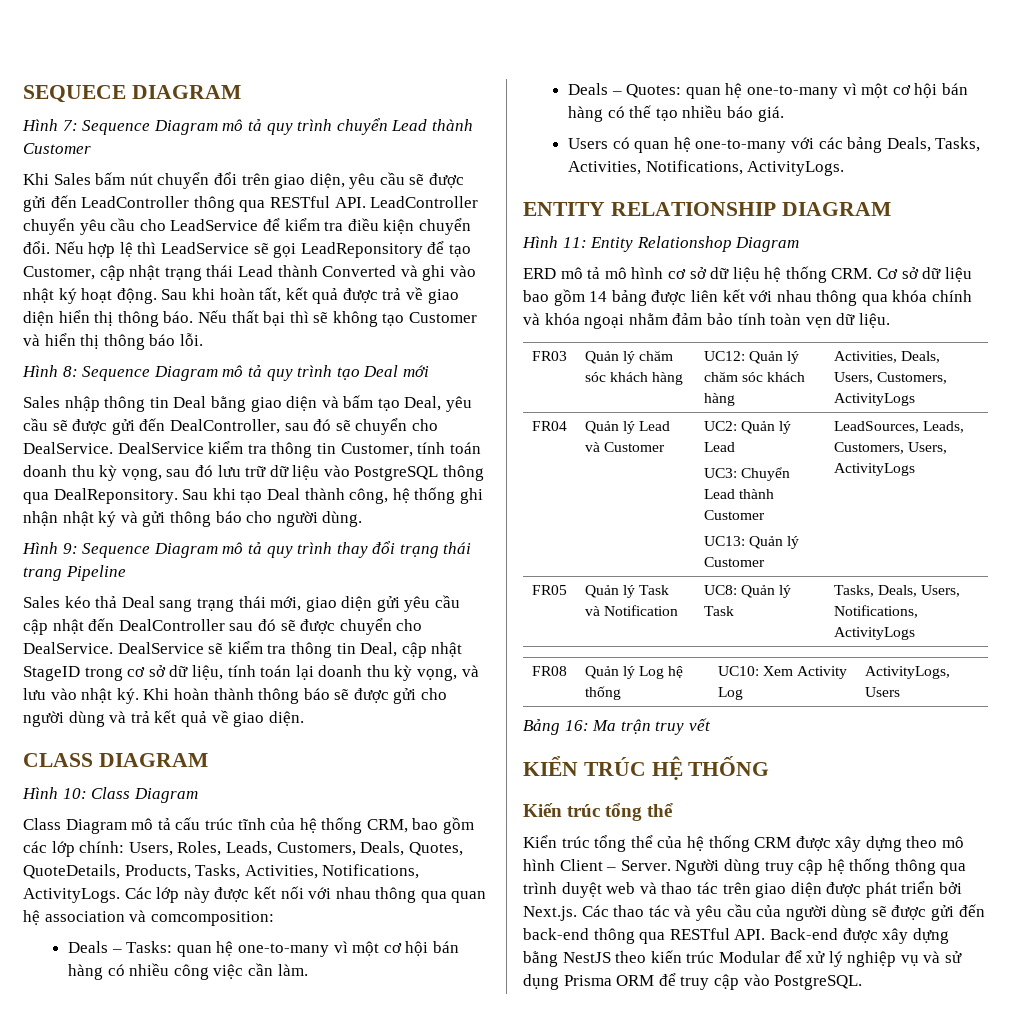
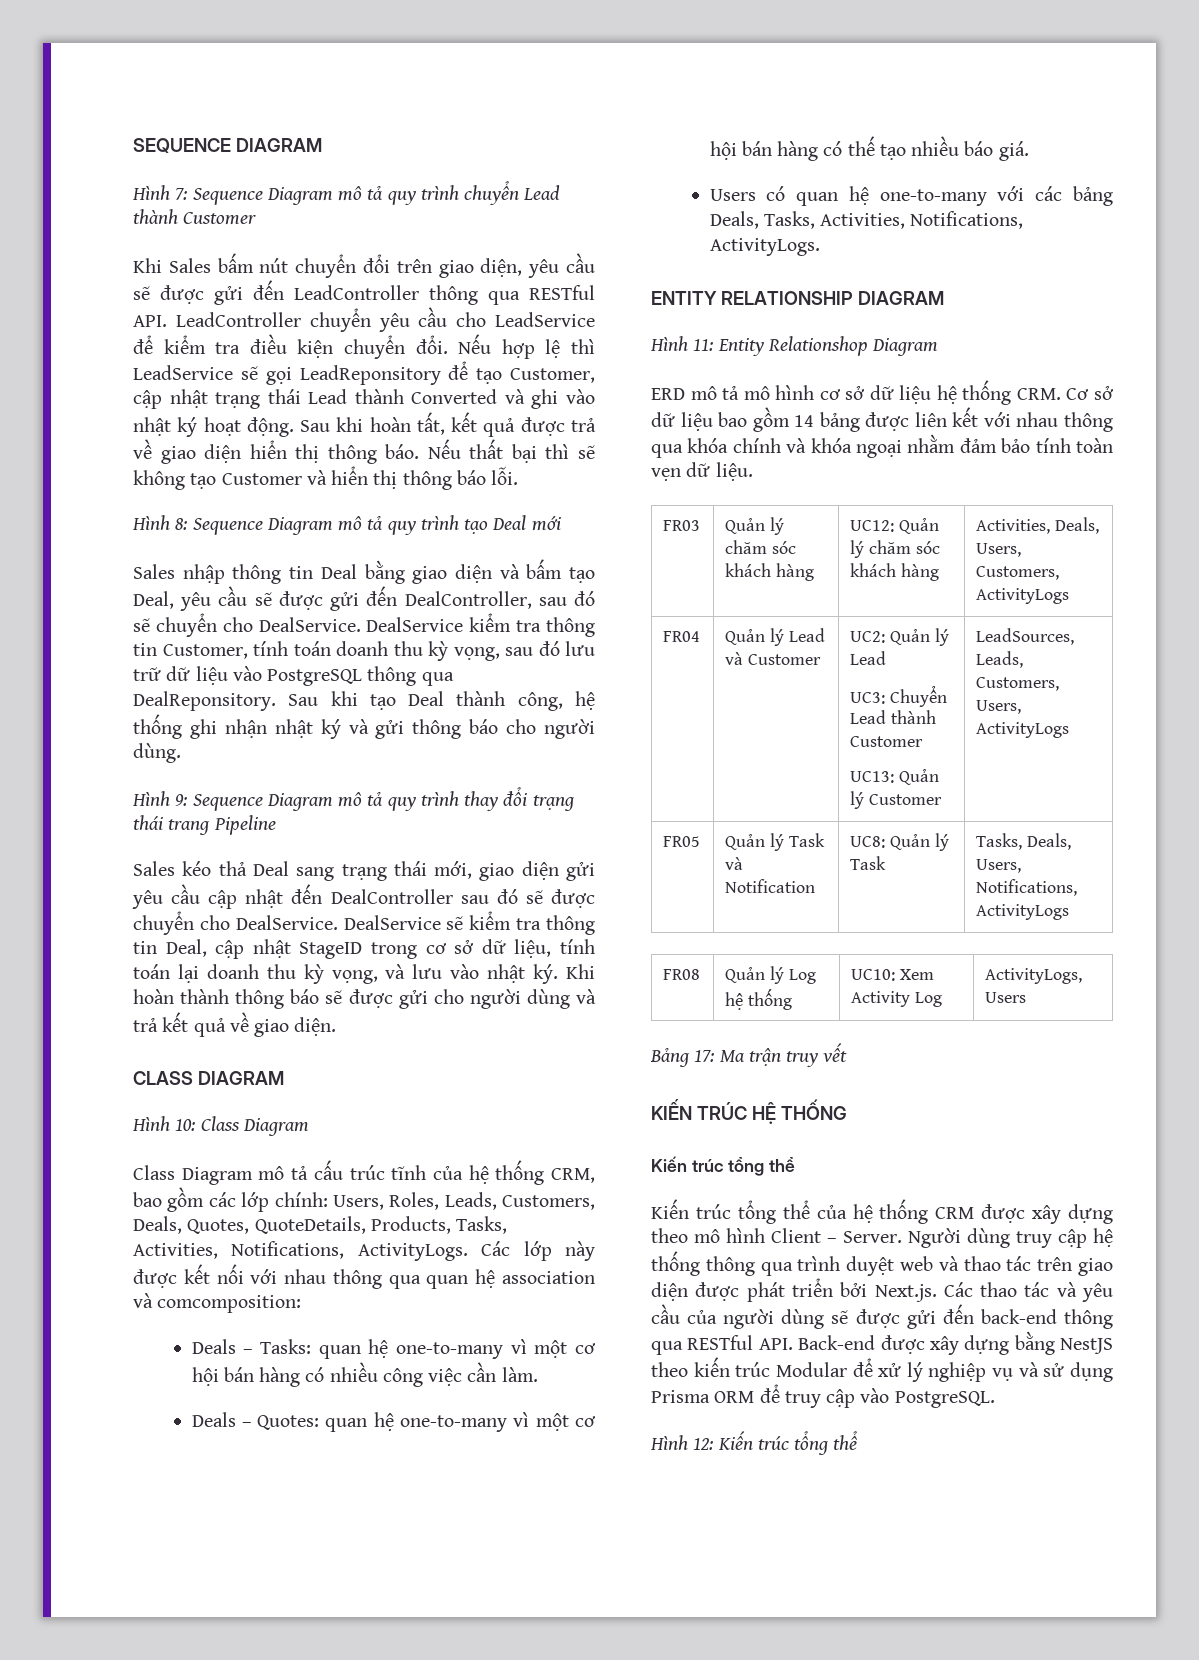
- SEQUECE DIAGRAM
+ SEQUENCE DIAGRAM
- Bảng 16: Ma trận truy vết
+ Bảng 17: Ma trận truy vết
- KIỂN TRÚC HỆ THỐNG
+ KIẾN TRÚC HỆ THỐNG
- Kiển trúc tổng thể của hệ thống CRM được xây dựng theo mô hình Client – Server.
+ Kiến trúc tổng thể của hệ thống CRM được xây dựng theo mô hình Client – Server.
+ Hình 12: Kiến trúc tổng thể

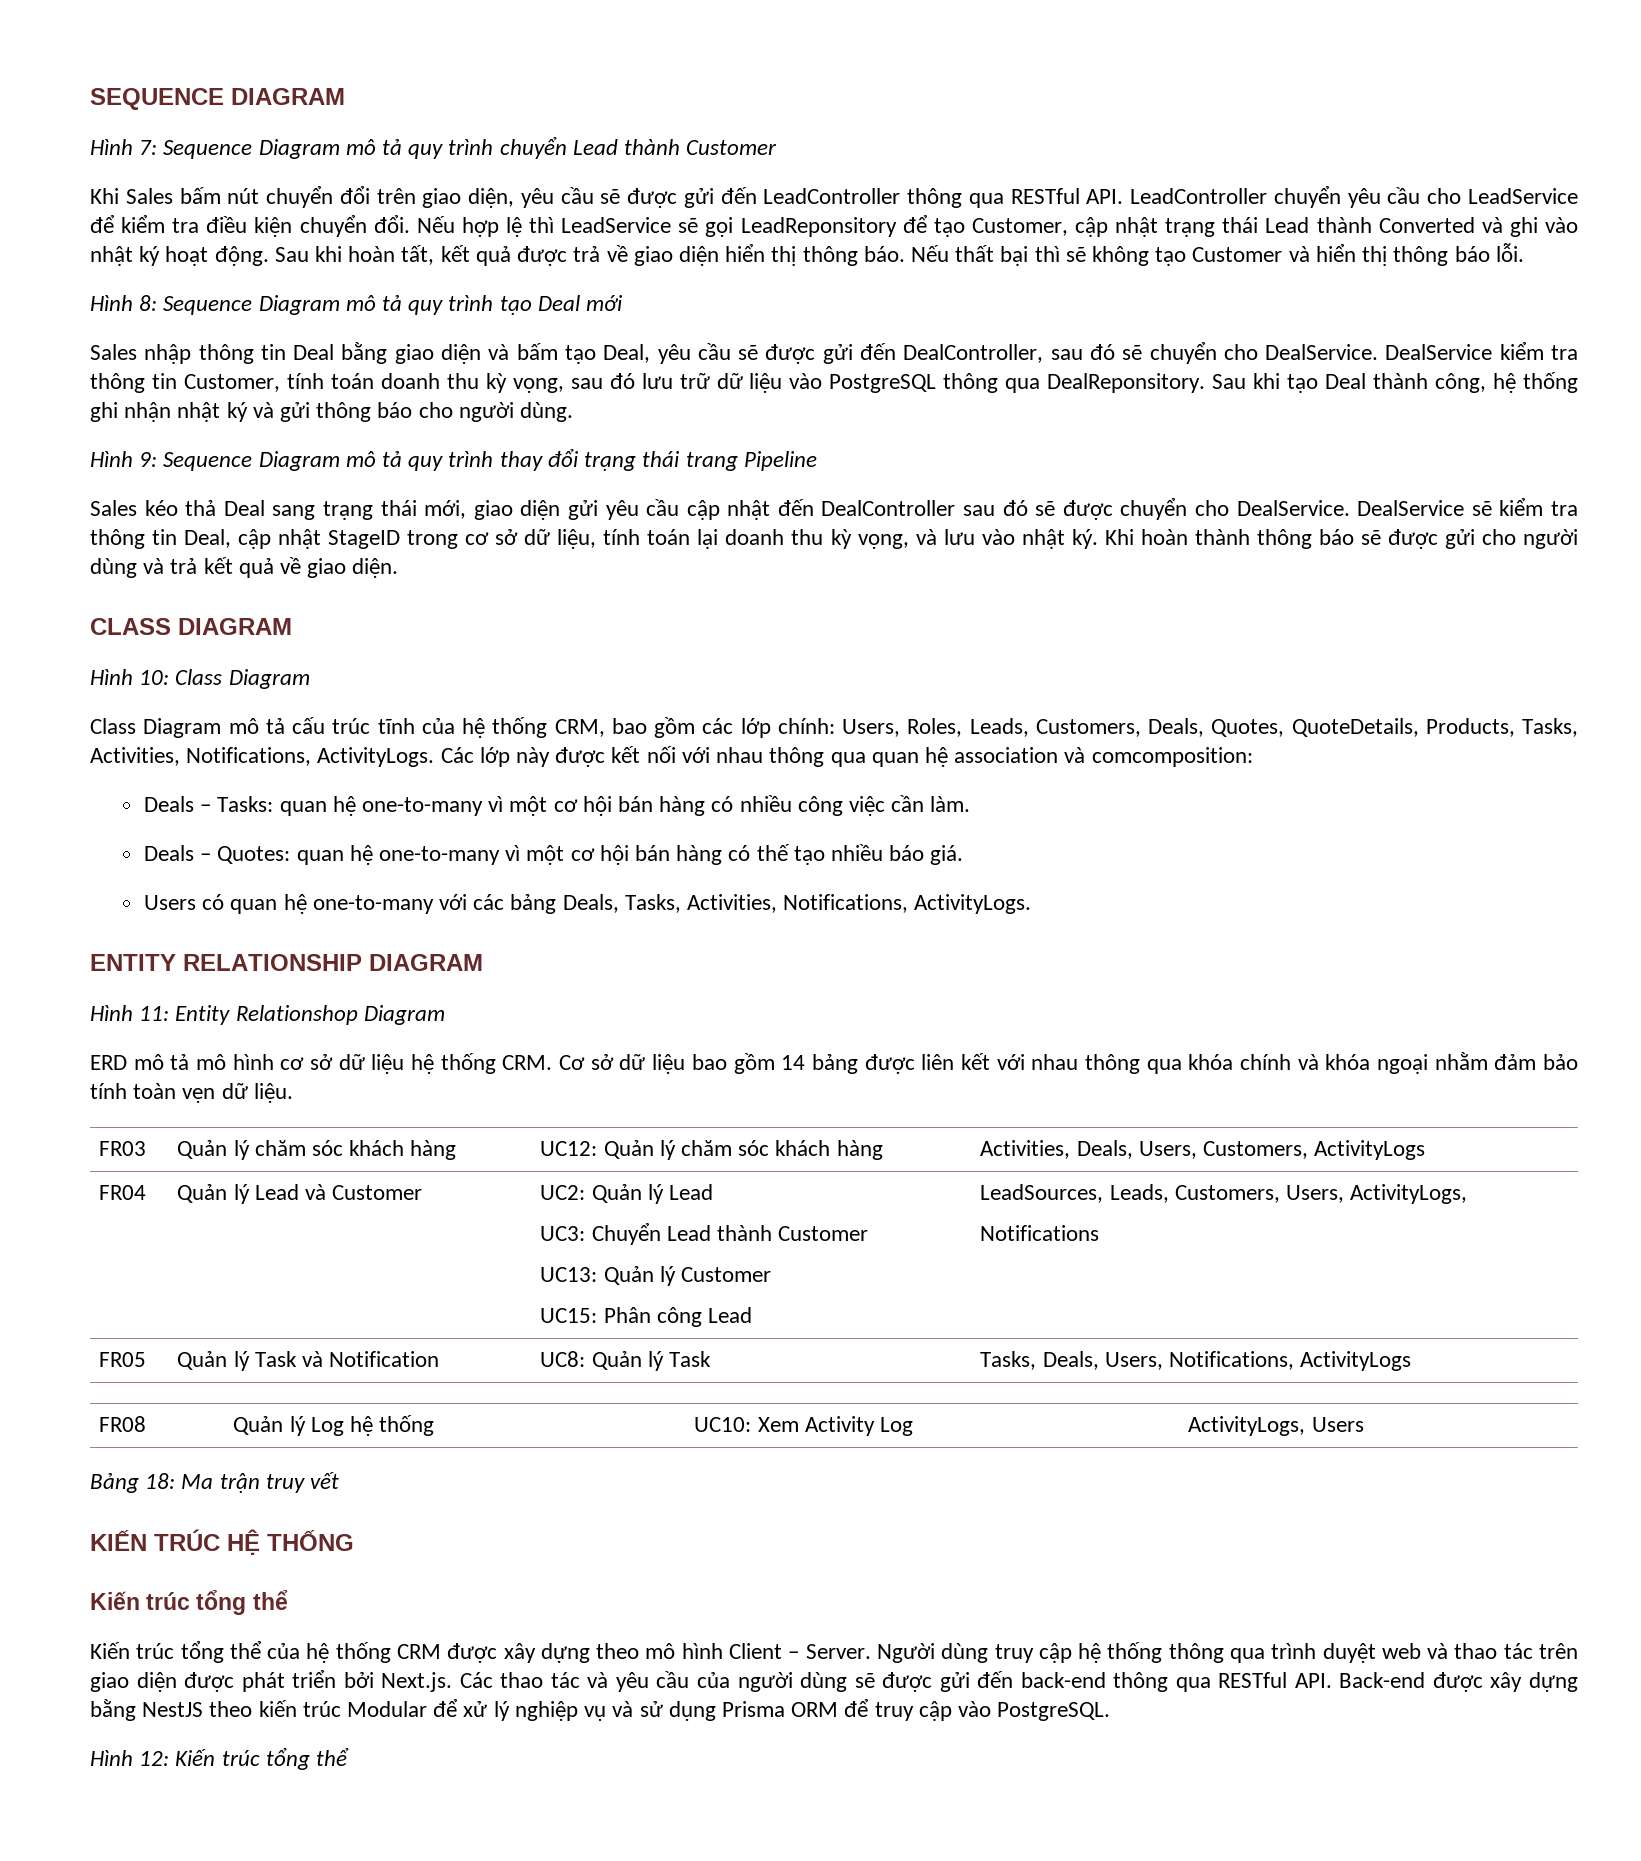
  FR04 | Quản lý Lead và Customer | UC2: Quản lý Lead
  UC3: Chuyển Lead thành Customer
- UC13: Quản lý Customer | LeadSources, Leads, Customers, Users, ActivityLogs
+ UC13: Quản lý Customer
+ UC15: Phân công Lead | LeadSources, Leads, Customers, Users, ActivityLogs,
+ Notifications
- Bảng 17: Ma trận truy vết
+ Bảng 18: Ma trận truy vết

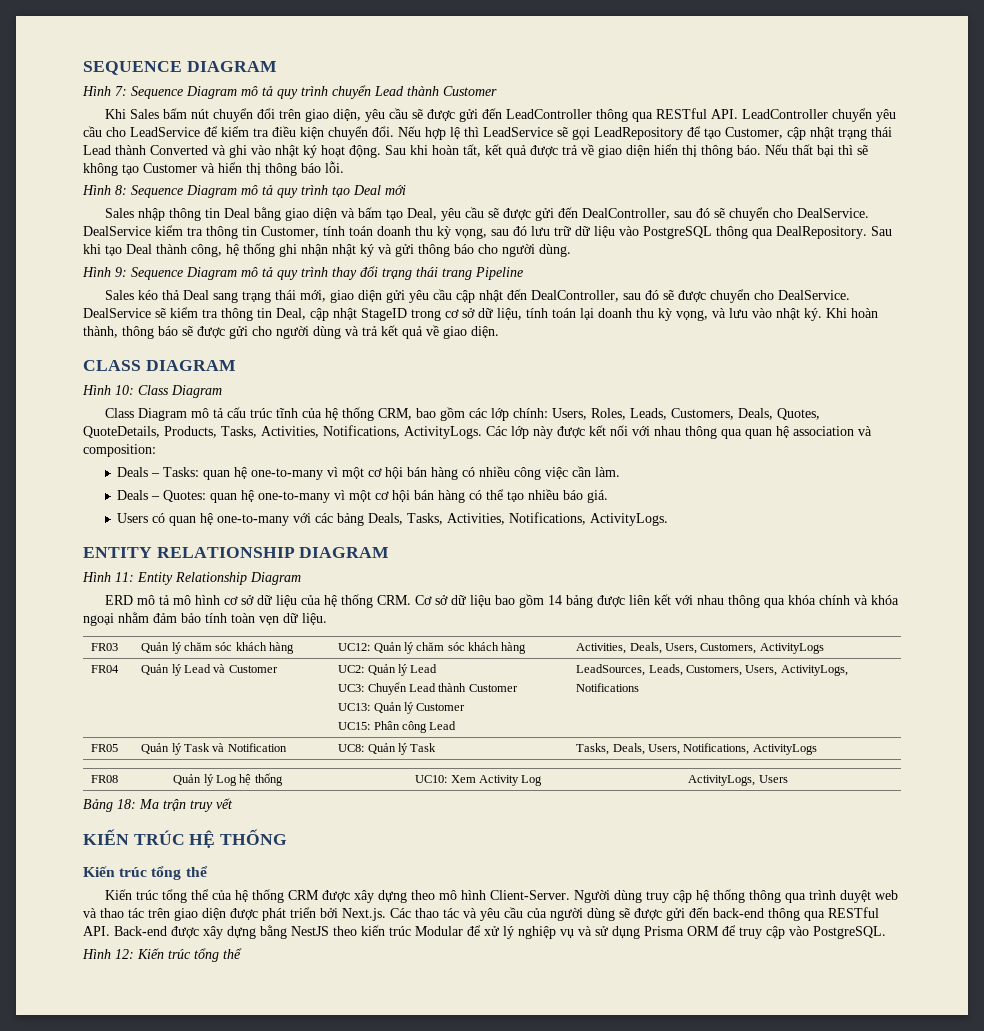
- Nếu hợp lệ thì LeadService sẽ gọi LeadReponsitory để tạo Customer, cập nhật trạng thái Lead thành Converted và ghi vào nhật ký hoạt động.
+ Nếu hợp lệ thì LeadService sẽ gọi LeadRepository để tạo Customer, cập nhật trạng thái Lead thành Converted và ghi vào nhật ký hoạt động.
- DealService kiểm tra thông tin Customer, tính toán doanh thu kỳ vọng, sau đó lưu trữ dữ liệu vào PostgreSQL thông qua DealReponsitory.
+ DealService kiểm tra thông tin Customer, tính toán doanh thu kỳ vọng, sau đó lưu trữ dữ liệu vào PostgreSQL thông qua DealRepository.
- Sales kéo thả Deal sang trạng thái mới, giao diện gửi yêu cầu cập nhật đến DealController sau đó sẽ được chuyển cho DealService.
+ Sales kéo thả Deal sang trạng thái mới, giao diện gửi yêu cầu cập nhật đến DealController, sau đó sẽ được chuyển cho DealService.
- Khi hoàn thành thông báo sẽ được gửi cho người dùng và trả kết quả về giao diện.
+ Khi hoàn thành, thông báo sẽ được gửi cho người dùng và trả kết quả về giao diện.
- Các lớp này được kết nối với nhau thông qua quan hệ association và comcomposition:
+ Các lớp này được kết nối với nhau thông qua quan hệ association và composition:
- Deals – Quotes: quan hệ one-to-many vì một cơ hội bán hàng có thế tạo nhiều báo giá.
+ Deals – Quotes: quan hệ one-to-many vì một cơ hội bán hàng có thể tạo nhiều báo giá.
- Hình 11: Entity Relationshop Diagram
+ Hình 11: Entity Relationship Diagram
- ERD mô tả mô hình cơ sở dữ liệu hệ thống CRM. Cơ sở dữ liệu bao gồm 14 bảng được liên kết với nhau thông qua khóa chính và khóa ngoại nhằm đảm bảo tính toàn vẹn dữ liệu.
+ ERD mô tả mô hình cơ sở dữ liệu của hệ thống CRM. Cơ sở dữ liệu bao gồm 14 bảng được liên kết với nhau thông qua khóa chính và khóa ngoại nhằm đảm bảo tính toàn vẹn dữ liệu.
- Kiến trúc tổng thể của hệ thống CRM được xây dựng theo mô hình Client – Server.
+ Kiến trúc tổng thể của hệ thống CRM được xây dựng theo mô hình Client-Server.

